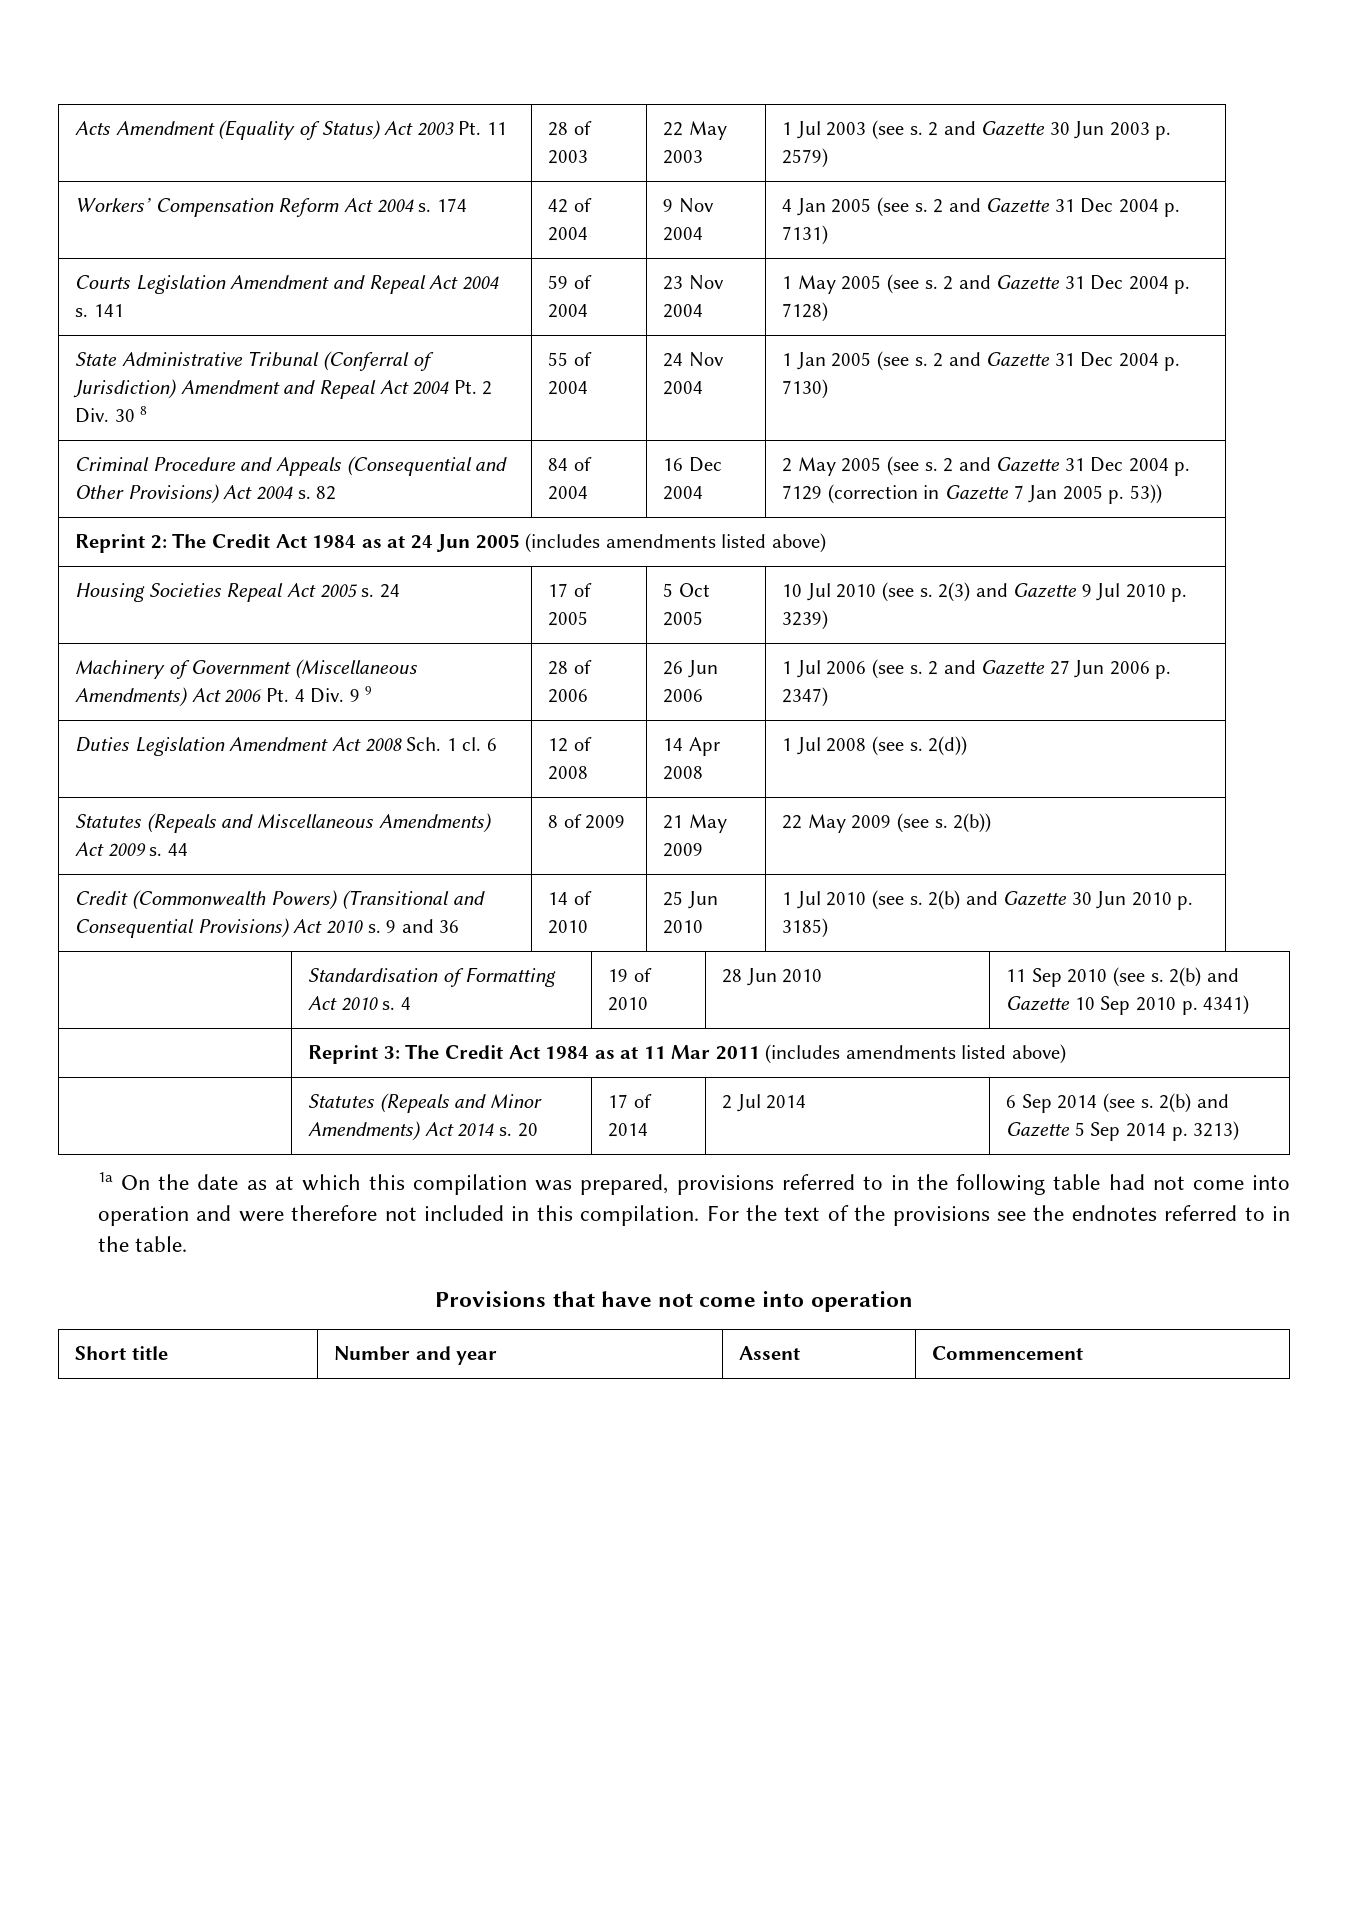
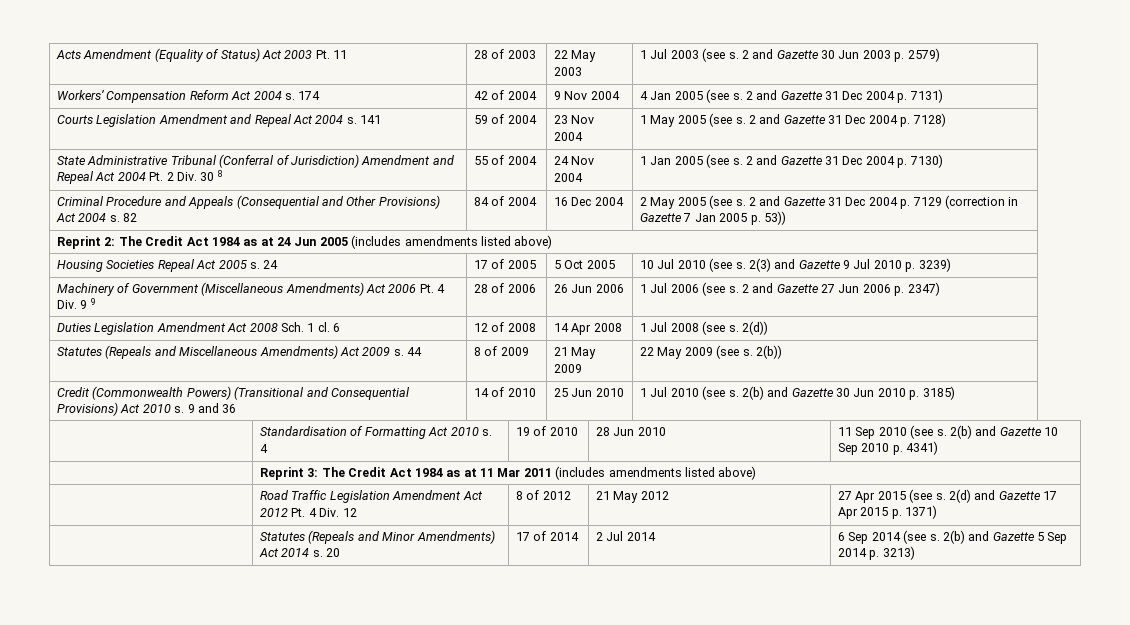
+ | Road Traffic Legislation Amendment Act 2012 Pt. 4 Div. 12 | 8 of 2012 | 21 May 2012 | 27 Apr 2015 (see s. 2(d) and Gazette 17 Apr 2015 p. 1371)
- 1a On the date as at which this compilation was prepared, provisions referred to in the following table had not come into operation and were therefore not included in this compilation. For the text of the provisions see the endnotes referred to in the table.
- Provisions that have not come into operation
- Short title | Number and year | Assent | Commencement

